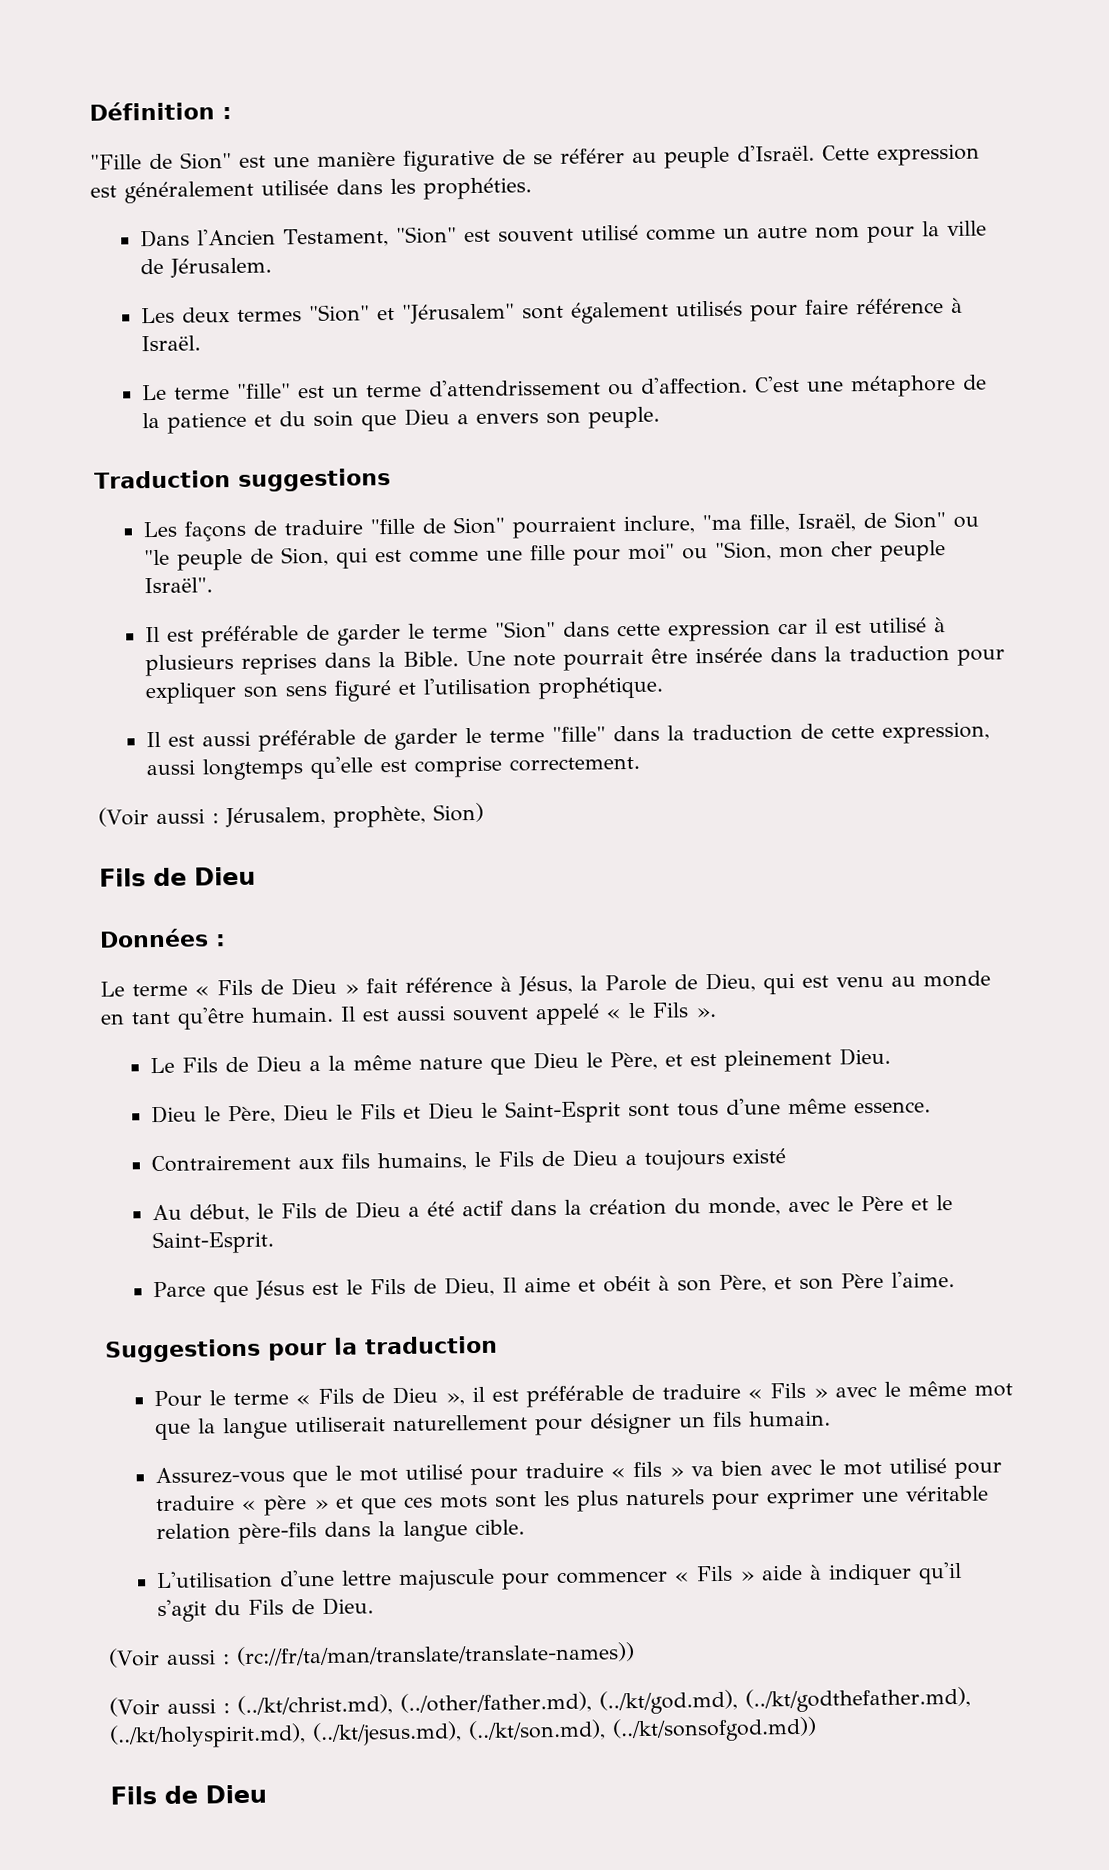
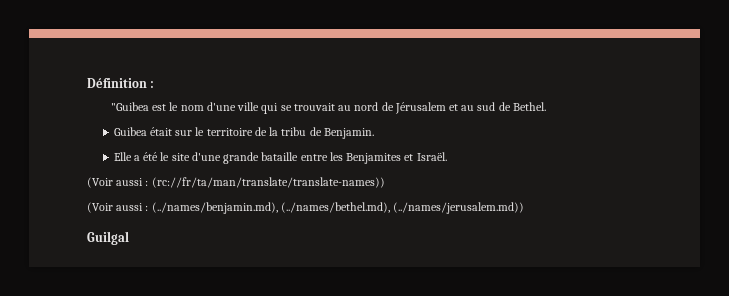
- "Fille de Sion" est une manière figurative de se référer au peuple d'Israël. Cette expression est généralement utilisée dans les prophéties.
- Dans l'Ancien Testament, "Sion" est souvent utilisé comme un autre nom pour la ville de Jérusalem.
- Les deux termes "Sion" et "Jérusalem" sont également utilisés pour faire référence à Israël.
- Le terme "fille" est un terme d'attendrissement ou d'affection. C'est une métaphore de la patience et du soin que Dieu a envers son peuple.
- Traduction suggestions
- Les façons de traduire "fille de Sion" pourraient inclure, "ma fille, Israël, de Sion" ou "le peuple de Sion, qui est comme une fille pour moi" ou "Sion, mon cher peuple Israël".
- Il est préférable de garder le terme "Sion" dans cette expression car il est utilisé à plusieurs reprises dans la Bible. Une note pourrait être insérée dans la traduction pour expliquer son sens figuré et l'utilisation prophétique.
- Il est aussi préférable de garder le terme "fille" dans la traduction de cette expression, aussi longtemps qu'elle est comprise correctement.
- (Voir aussi : Jérusalem, prophète, Sion)
- Fils de Dieu
- Données :
- Le terme « Fils de Dieu » fait référence à Jésus, la Parole de Dieu, qui est venu au monde en tant qu'être humain. Il est aussi souvent appelé « le Fils ».
- Le Fils de Dieu a la même nature que Dieu le Père, et est pleinement Dieu.
- Dieu le Père, Dieu le Fils et Dieu le Saint-Esprit sont tous d'une même essence.
- Contrairement aux fils humains, le Fils de Dieu a toujours existé
- Au début, le Fils de Dieu a été actif dans la création du monde, avec le Père et le Saint-Esprit.
- Parce que Jésus est le Fils de Dieu, Il aime et obéit à son Père, et son Père l'aime.
- Suggestions pour la traduction
- Pour le terme « Fils de Dieu », il est préférable de traduire « Fils » avec le même mot que la langue utiliserait naturellement pour désigner un fils humain.
- Assurez-vous que le mot utilisé pour traduire « fils » va bien avec le mot utilisé pour traduire « père » et que ces mots sont les plus naturels pour exprimer une véritable relation père-fils dans la langue cible.
- L'utilisation d'une lettre majuscule pour commencer « Fils » aide à indiquer qu'il s'agit du Fils de Dieu.
+ "Guibea est le nom d'une ville qui se trouvait au nord de Jérusalem et au sud de Bethel.
+ Guibea était sur le territoire de la tribu de Benjamin.
+ Elle a été le site d'une grande bataille entre les Benjamites et Israël.
- (Voir aussi : (../kt/christ.md), (../other/father.md), (../kt/god.md), (../kt/godthefather.md), (../kt/holyspirit.md), (../kt/jesus.md), (../kt/son.md), (../kt/sonsofgod.md))
- Fils de Dieu
+ (Voir aussi : (../names/benjamin.md), (../names/bethel.md), (../names/jerusalem.md))
+ Guilgal

